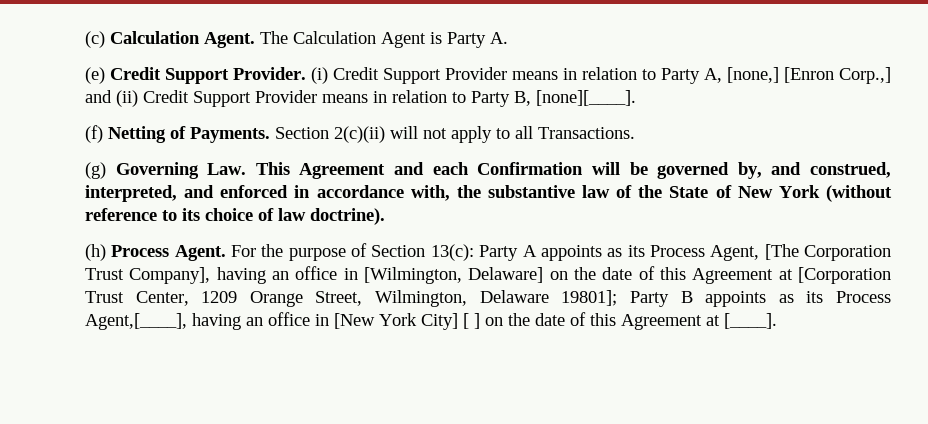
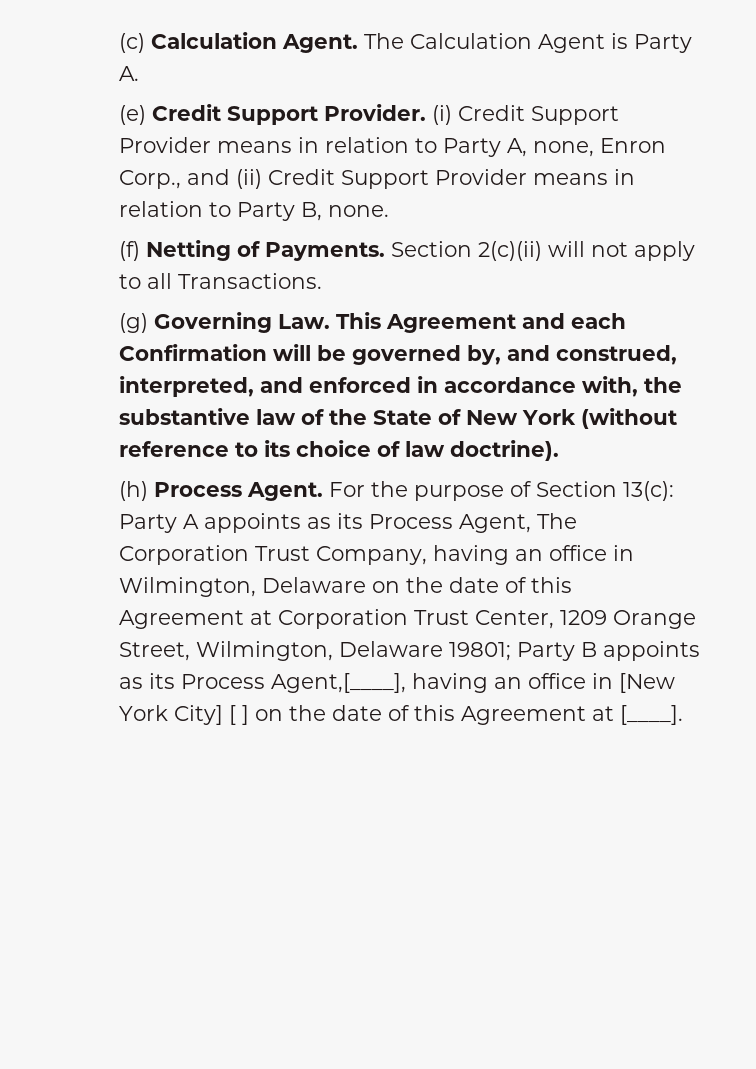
- (i) Credit Support Provider means in relation to Party A, [none,] [Enron Corp.,] and (ii) Credit Support Provider means in relation to Party B, [none][____].
+ (i) Credit Support Provider means in relation to Party A, none, Enron Corp., and (ii) Credit Support Provider means in relation to Party B, none.
- For the purpose of Section 13(c): Party A appoints as its Process Agent, [The Corporation Trust Company], having an office in [Wilmington, Delaware] on the date of this Agreement at [Corporation Trust Center, 1209 Orange Street, Wilmington, Delaware 19801]; Party B appoints as its Process Agent,[____], having an office in [New York City] [ ] on the date of this Agreement at [____].
+ For the purpose of Section 13(c): Party A appoints as its Process Agent, The Corporation Trust Company, having an office in Wilmington, Delaware on the date of this Agreement at Corporation Trust Center, 1209 Orange Street, Wilmington, Delaware 19801; Party B appoints as its Process Agent,[____], having an office in [New York City] [ ] on the date of this Agreement at [____].

